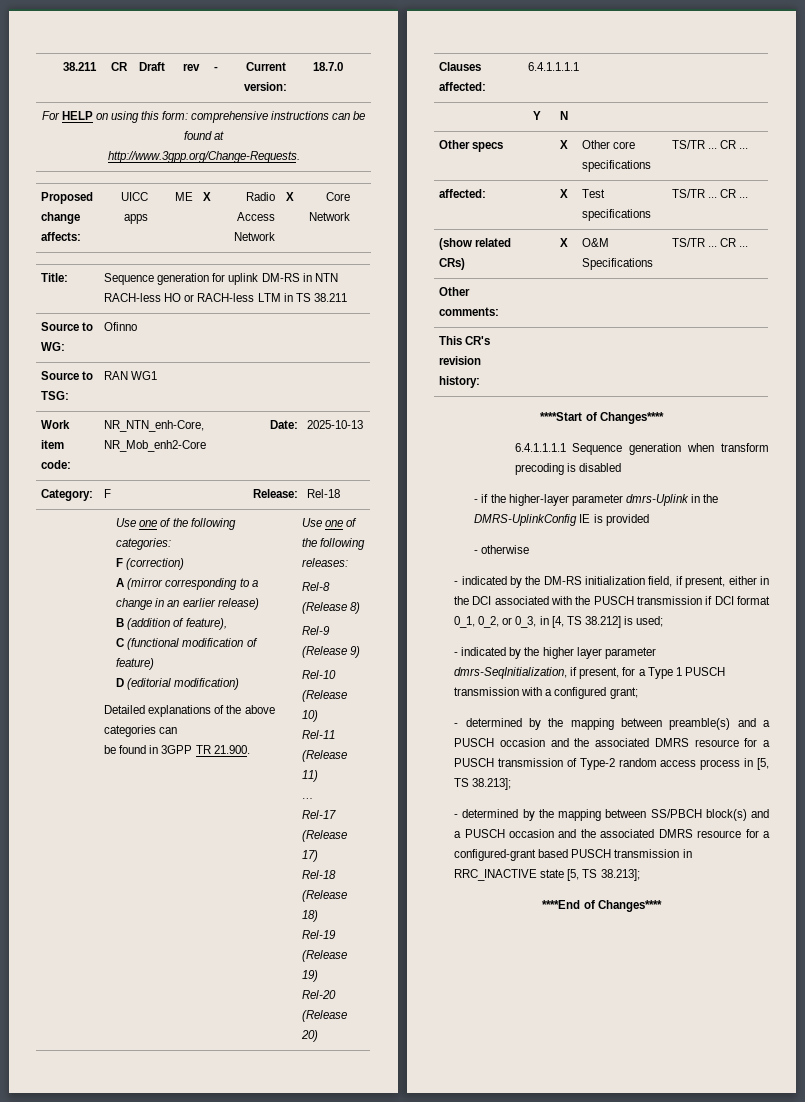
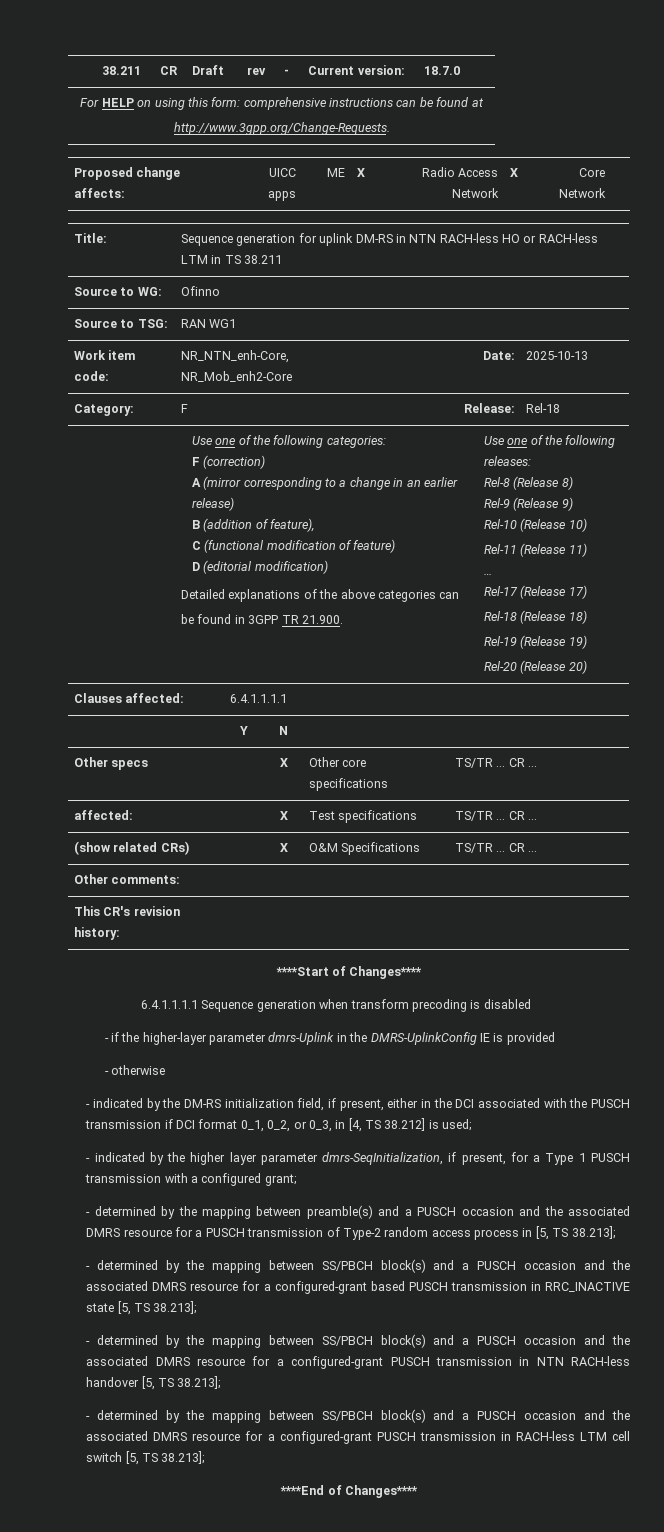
+ - determined by the mapping between SS/PBCH block(s) and a PUSCH occasion and the associated DMRS resource for a configured-grant PUSCH transmission in NTN RACH-less handover [5, TS 38.213];
+ - determined by the mapping between SS/PBCH block(s) and a PUSCH occasion and the associated DMRS resource for a configured-grant PUSCH transmission in RACH-less LTM cell switch [5, TS 38.213];

